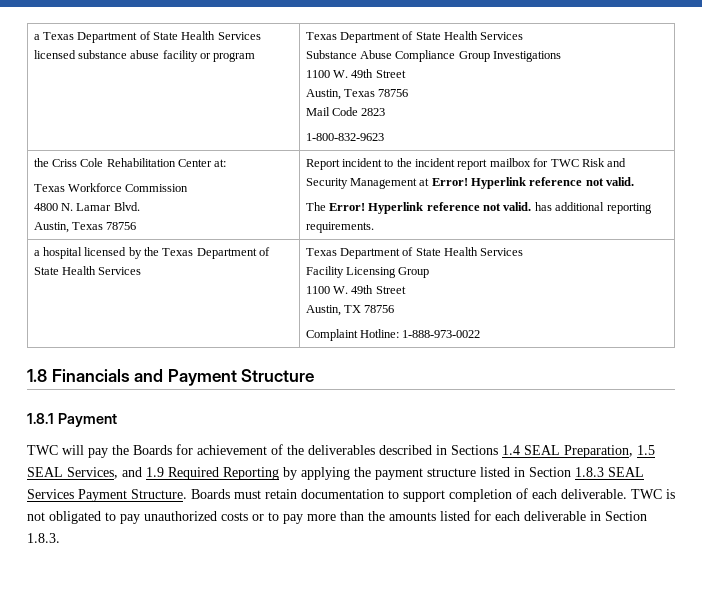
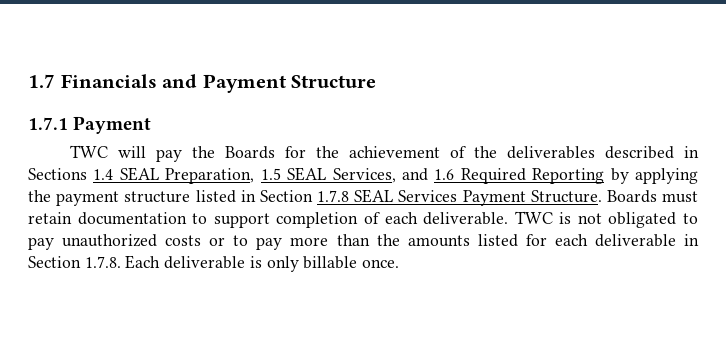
- a Texas Department of State Health Services licensed substance abuse facility or program | Texas Department of State Health Services
- Substance Abuse Compliance Group Investigations
- 1100 W. 49th Street
- Austin, Texas 78756
- Mail Code 2823
- 1-800-832-9623
- the Criss Cole Rehabilitation Center at:
- Texas Workforce Commission
- 4800 N. Lamar Blvd.
- Austin, Texas 78756 | Report incident to the incident report mailbox for TWC Risk and Security Management at Error! Hyperlink reference not valid.
- The Error! Hyperlink reference not valid. has additional reporting requirements.
- a hospital licensed by the Texas Department of State Health Services | Texas Department of State Health Services
- Facility Licensing Group
- 1100 W. 49th Street
- Austin, TX 78756
- Complaint Hotline: 1-888-973-0022
- 1.8 Financials and Payment Structure
+ 1.7 Financials and Payment Structure
- 1.8.1 Payment
+ 1.7.1 Payment
- TWC will pay the Boards for achievement of the deliverables described in Sections 1.4 SEAL Preparation, 1.5 SEAL Services, and 1.9 Required Reporting by applying the payment structure listed in Section 1.8.3 SEAL Services Payment Structure.
+ TWC will pay the Boards for the achievement of the deliverables described in Sections 1.4 SEAL Preparation, 1.5 SEAL Services, and 1.6 Required Reporting by applying the payment structure listed in Section 1.7.8 SEAL Services Payment Structure.
- TWC is not obligated to pay unauthorized costs or to pay more than the amounts listed for each deliverable in Section 1.8.3.
+ TWC is not obligated to pay unauthorized costs or to pay more than the amounts listed for each deliverable in Section 1.7.8. Each deliverable is only billable once.

